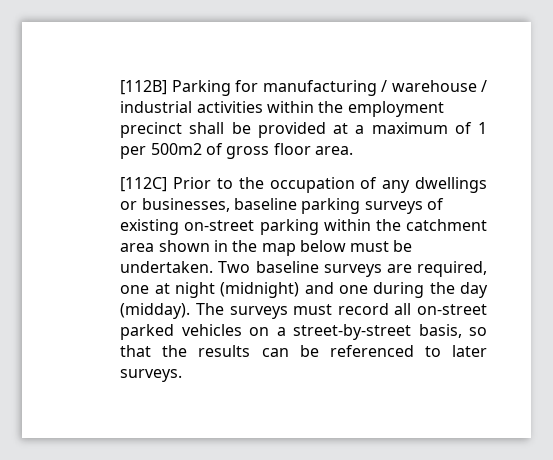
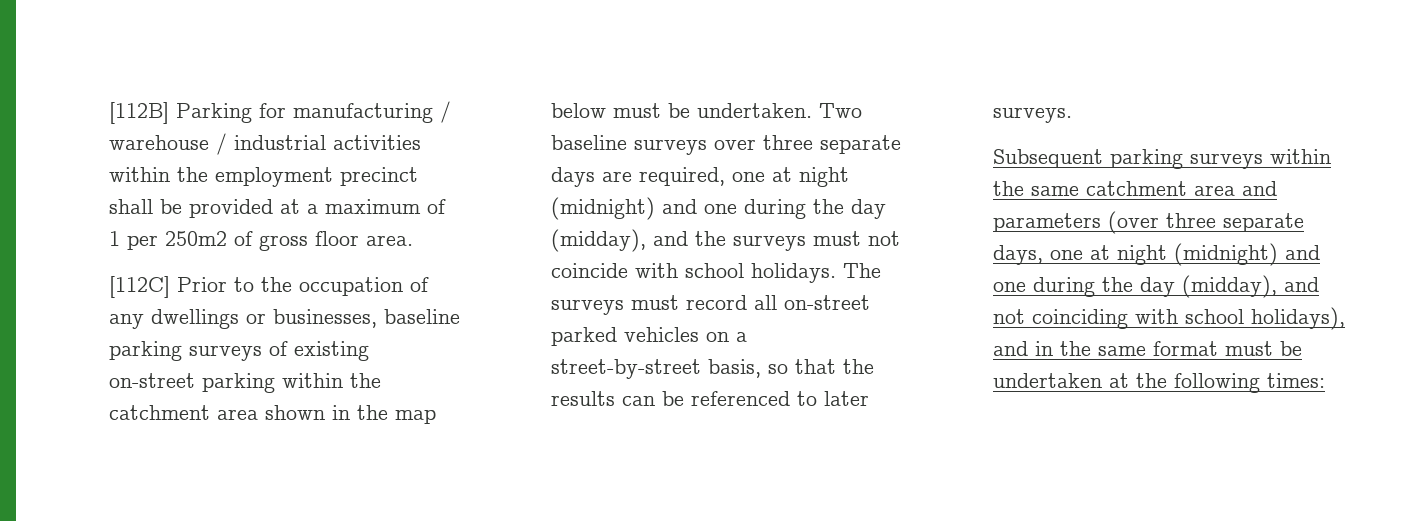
- [112B] Parking for manufacturing / warehouse / industrial activities within the employment precinct shall be provided at a maximum of 1 per 500m2 of gross floor area.
+ [112B] Parking for manufacturing / warehouse / industrial activities within the employment precinct shall be provided at a maximum of 1 per 250m2 of gross floor area.
- Two baseline surveys are required, one at night (midnight) and one during the day (midday).
+ Two baseline surveys over three separate days are required, one at night (midnight) and one during the day (midday), and the surveys must not coincide with school holidays.
+ Subsequent parking surveys within the same catchment area and parameters (over three separate days, one at night (midnight) and one during the day (midday), and not coinciding with school holidays), and in the same format must be undertaken at the following times:

